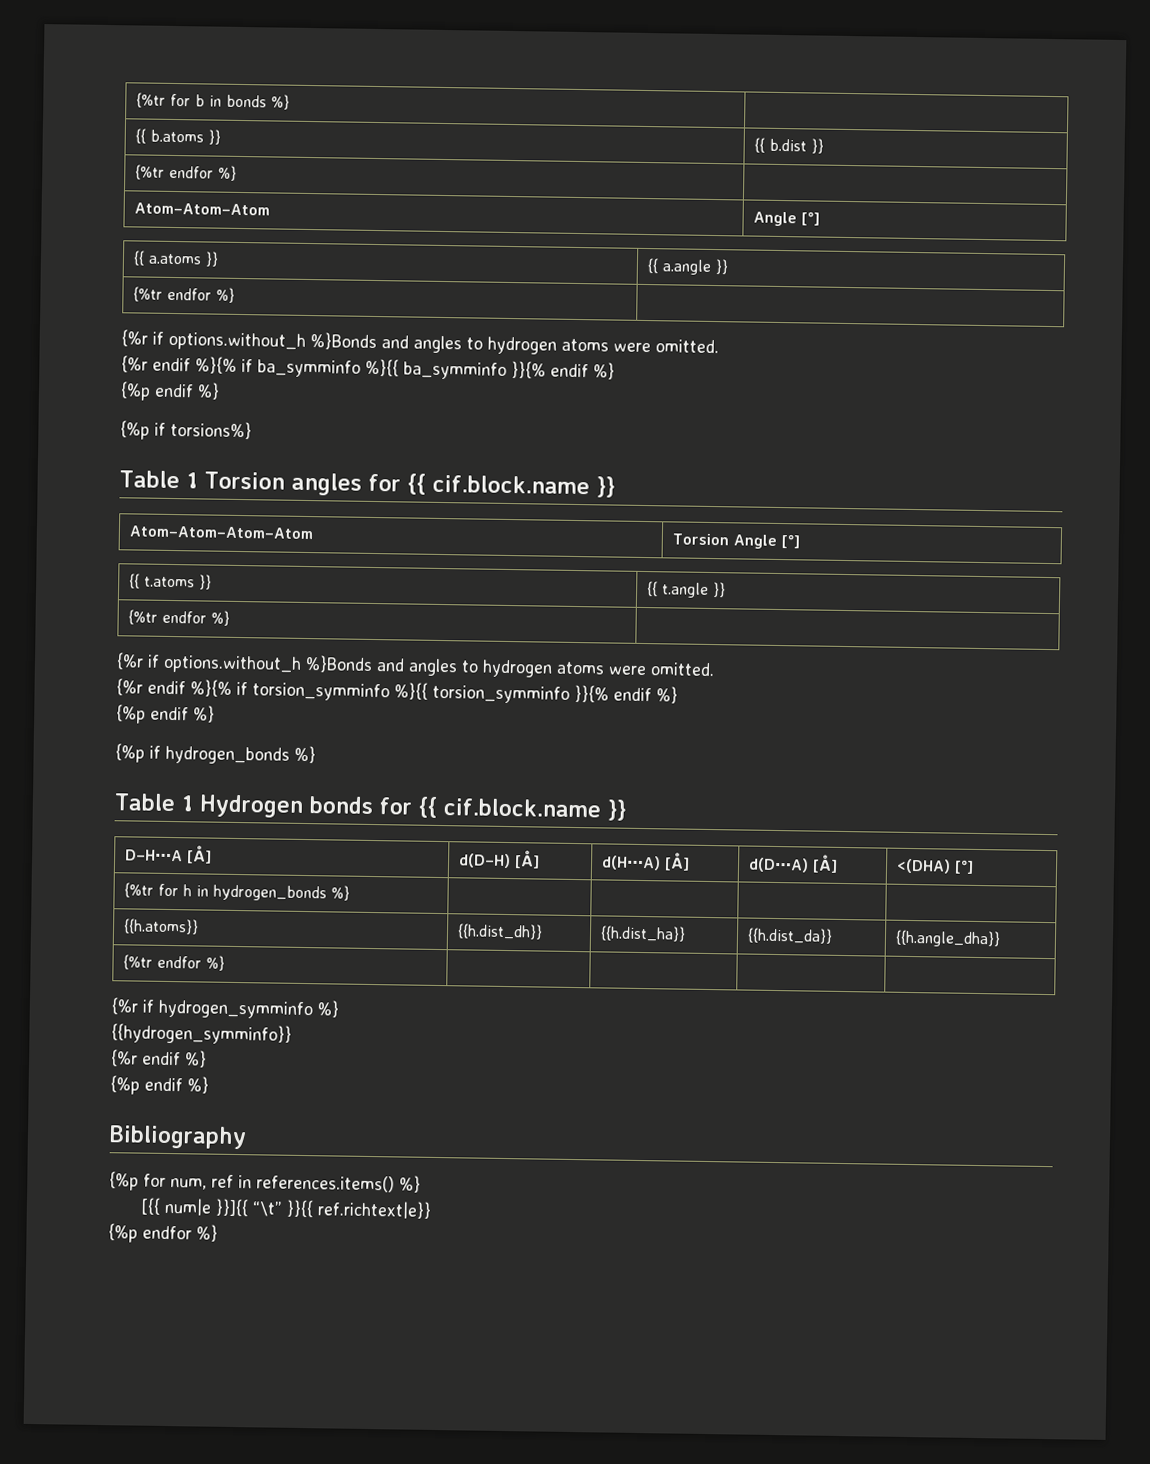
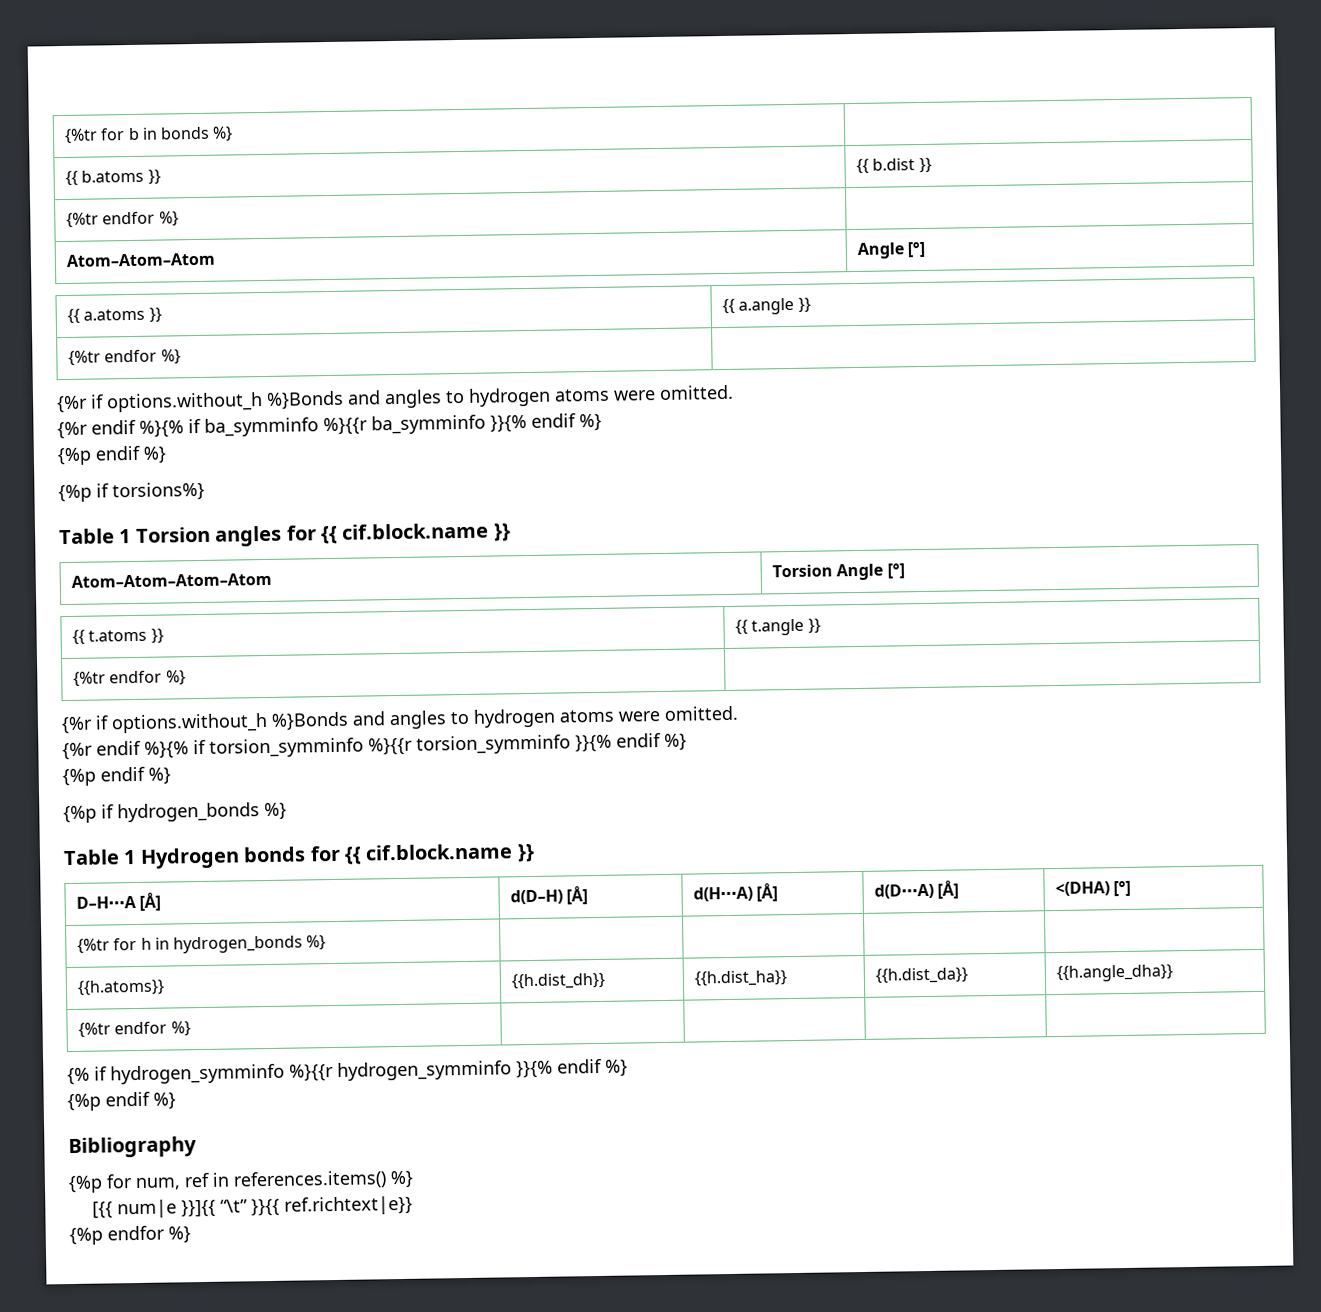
- {%r endif %}{% if ba_symminfo %}{{ ba_symminfo }}{% endif %}
+ {%r endif %}{% if ba_symminfo %}{{r ba_symminfo }}{% endif %}
- {%r endif %}{% if torsion_symminfo %}{{ torsion_symminfo }}{% endif %}
+ {%r endif %}{% if torsion_symminfo %}{{r torsion_symminfo }}{% endif %}
- {%r if hydrogen_symminfo %}
- {{hydrogen_symminfo}}
- {%r endif %}
+ {% if hydrogen_symminfo %}{{r hydrogen_symminfo }}{% endif %}

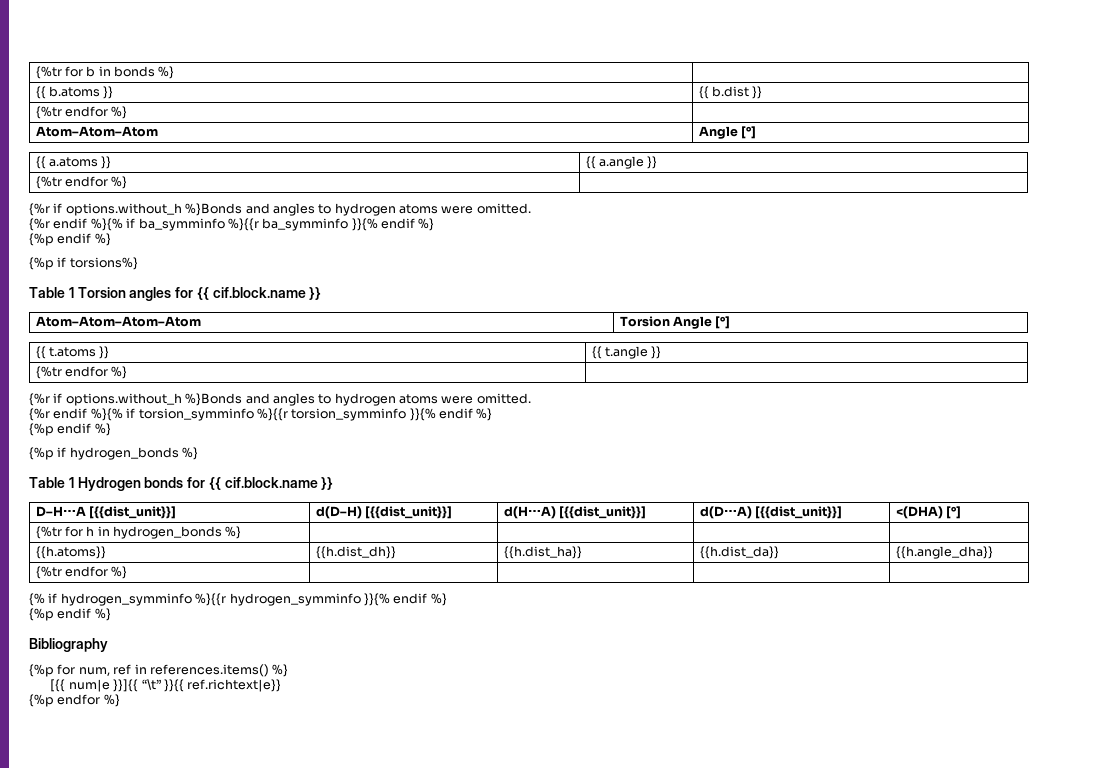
- D–H⋯A [Å] | d(D–H) [Å] | d(H⋯A) [Å] | d(D⋯A) [Å] | <(DHA) [°]
+ D–H⋯A [{{dist_unit}}] | d(D–H) [{{dist_unit}}] | d(H⋯A) [{{dist_unit}}] | d(D⋯A) [{{dist_unit}}] | <(DHA) [°]

